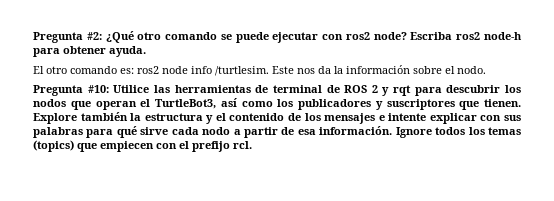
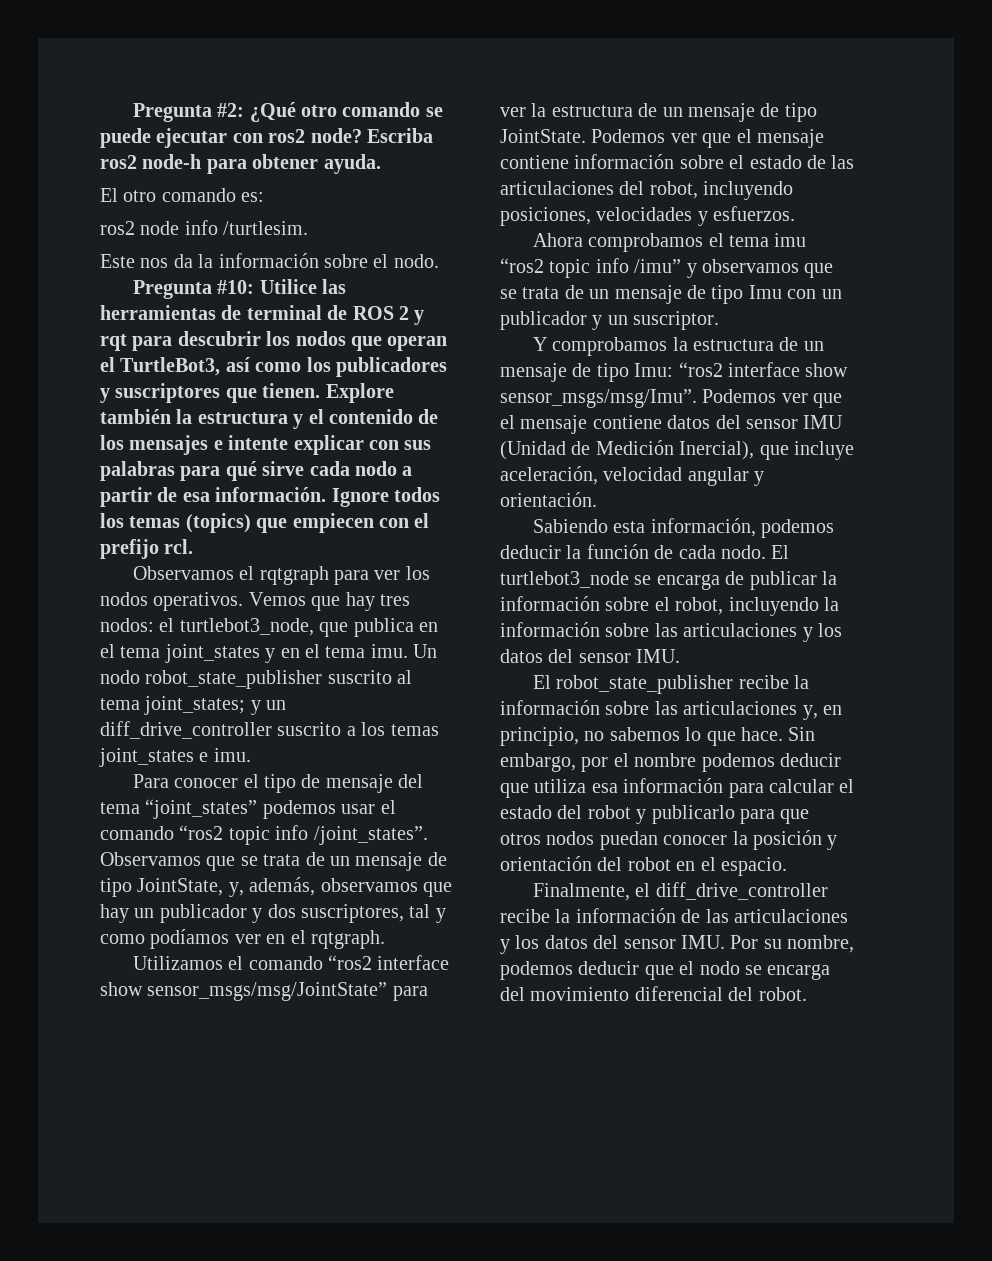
- El otro comando es: ros2 node info /turtlesim. Este nos da la información sobre el nodo.
+ El otro comando es:
+ ros2 node info /turtlesim.
+ Este nos da la información sobre el nodo.
+ Observamos el rqtgraph para ver los nodos operativos. Vemos que hay tres nodos: el turtlebot3_node, que publica en el tema joint_states y en el tema imu. Un nodo robot_state_publisher suscrito al tema joint_states; y un diff_drive_controller suscrito a los temas joint_states e imu.
+ Para conocer el tipo de mensaje del tema “joint_states” podemos usar el comando “ros2 topic info /joint_states”. Observamos que se trata de un mensaje de tipo JointState, y, además, observamos que hay un publicador y dos suscriptores, tal y como podíamos ver en el rqtgraph.
+ Utilizamos el comando “ros2 interface show sensor_msgs/msg/JointState” para ver la estructura de un mensaje de tipo JointState. Podemos ver que el mensaje contiene información sobre el estado de las articulaciones del robot, incluyendo posiciones, velocidades y esfuerzos.
+ Ahora comprobamos el tema imu “ros2 topic info /imu” y observamos que se trata de un mensaje de tipo Imu con un publicador y un suscriptor.
+ Y comprobamos la estructura de un mensaje de tipo Imu: “ros2 interface show sensor_msgs/msg/Imu”. Podemos ver que el mensaje contiene datos del sensor IMU (Unidad de Medición Inercial), que incluye aceleración, velocidad angular y orientación.
+ Sabiendo esta información, podemos deducir la función de cada nodo. El turtlebot3_node se encarga de publicar la información sobre el robot, incluyendo la información sobre las articulaciones y los datos del sensor IMU.
+ El robot_state_publisher recibe la información sobre las articulaciones y, en principio, no sabemos lo que hace. Sin embargo, por el nombre podemos deducir que utiliza esa información para calcular el estado del robot y publicarlo para que otros nodos puedan conocer la posición y orientación del robot en el espacio.
+ Finalmente, el diff_drive_controller recibe la información de las articulaciones y los datos del sensor IMU. Por su nombre, podemos deducir que el nodo se encarga del movimiento diferencial del robot.

